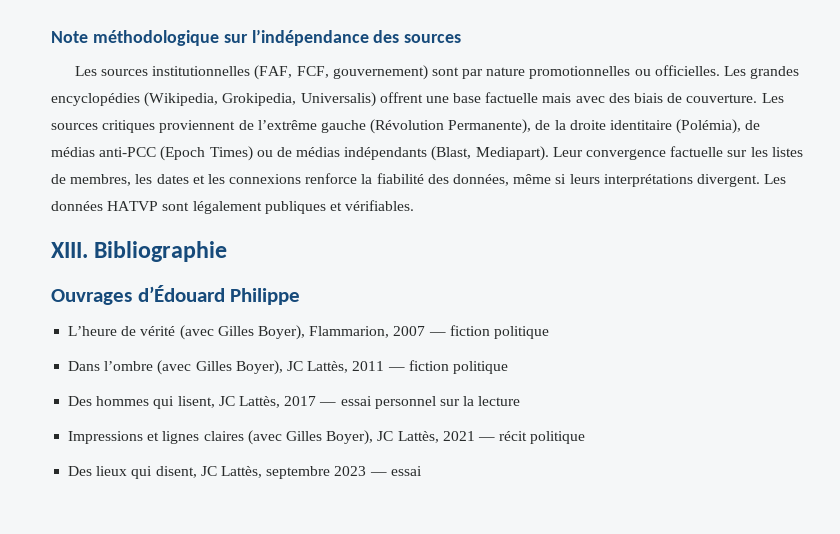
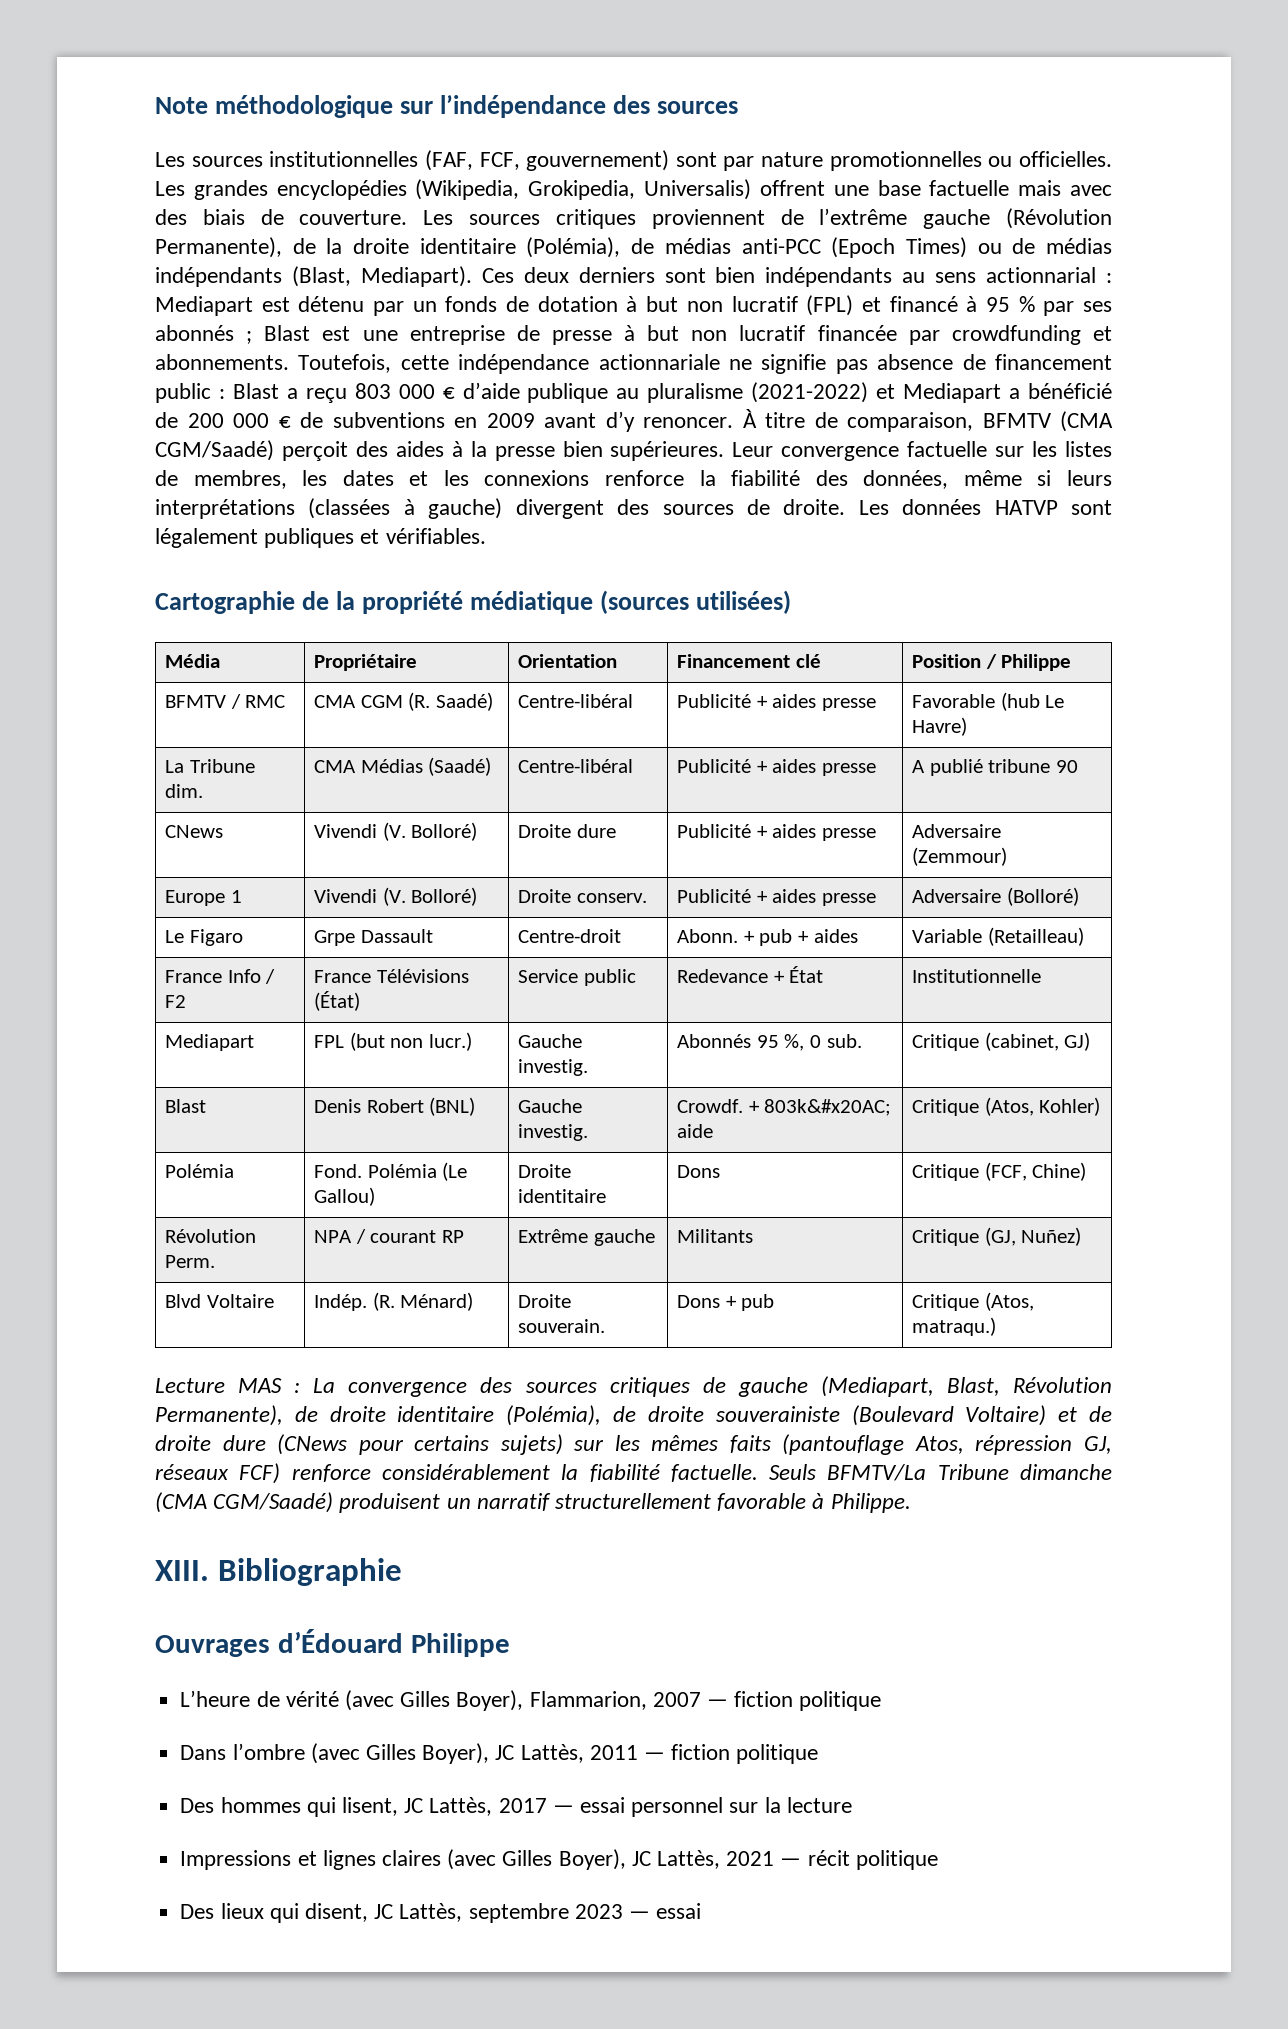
+ Ces deux derniers sont bien indépendants au sens actionnarial : Mediapart est détenu par un fonds de dotation à but non lucratif (FPL) et financé à 95 % par ses abonnés ; Blast est une entreprise de presse à but non lucratif financée par crowdfunding et abonnements. Toutefois, cette indépendance actionnariale ne signifie pas absence de financement public : Blast a reçu 803 000 € d’aide publique au pluralisme (2021-2022) et Mediapart a bénéficié de 200 000 € de subventions en 2009 avant d’y renoncer. À titre de comparaison, BFMTV (CMA CGM/Saadé) perçoit des aides à la presse bien supérieures.
- Leur convergence factuelle sur les listes de membres, les dates et les connexions renforce la fiabilité des données, même si leurs interprétations divergent.
+ Leur convergence factuelle sur les listes de membres, les dates et les connexions renforce la fiabilité des données, même si leurs interprétations (classées à gauche) divergent des sources de droite.
+ Cartographie de la propriété médiatique (sources utilisées)
+ Média | Propriétaire | Orientation | Financement clé | Position / Philippe
+ BFMTV / RMC | CMA CGM (R. Saadé) | Centre-libéral | Publicité + aides presse | Favorable (hub Le Havre)
+ La Tribune dim. | CMA Médias (Saadé) | Centre-libéral | Publicité + aides presse | A publié tribune 90
+ CNews | Vivendi (V. Bolloré) | Droite dure | Publicité + aides presse | Adversaire (Zemmour)
+ Europe 1 | Vivendi (V. Bolloré) | Droite conserv. | Publicité + aides presse | Adversaire (Bolloré)
+ Le Figaro | Grpe Dassault | Centre-droit | Abonn. + pub + aides | Variable (Retailleau)
+ France Info / F2 | France Télévisions (État) | Service public | Redevance + État | Institutionnelle
+ Mediapart | FPL (but non lucr.) | Gauche investig. | Abonnés 95 %, 0 sub. | Critique (cabinet, GJ)
+ Blast | Denis Robert (BNL) | Gauche investig. | Crowdf. + 803k&#x20AC; aide | Critique (Atos, Kohler)
+ Polémia | Fond. Polémia (Le Gallou) | Droite identitaire | Dons | Critique (FCF, Chine)
+ Révolution Perm. | NPA / courant RP | Extrême gauche | Militants | Critique (GJ, Nuñez)
+ Blvd Voltaire | Indép. (R. Ménard) | Droite souverain. | Dons + pub | Critique (Atos, matraqu.)
+ Lecture MAS : La convergence des sources critiques de gauche (Mediapart, Blast, Révolution Permanente), de droite identitaire (Polémia), de droite souverainiste (Boulevard Voltaire) et de droite dure (CNews pour certains sujets) sur les mêmes faits (pantouflage Atos, répression GJ, réseaux FCF) renforce considérablement la fiabilité factuelle. Seuls BFMTV/La Tribune dimanche (CMA CGM/Saadé) produisent un narratif structurellement favorable à Philippe.

